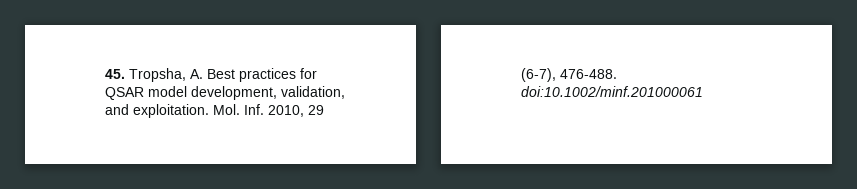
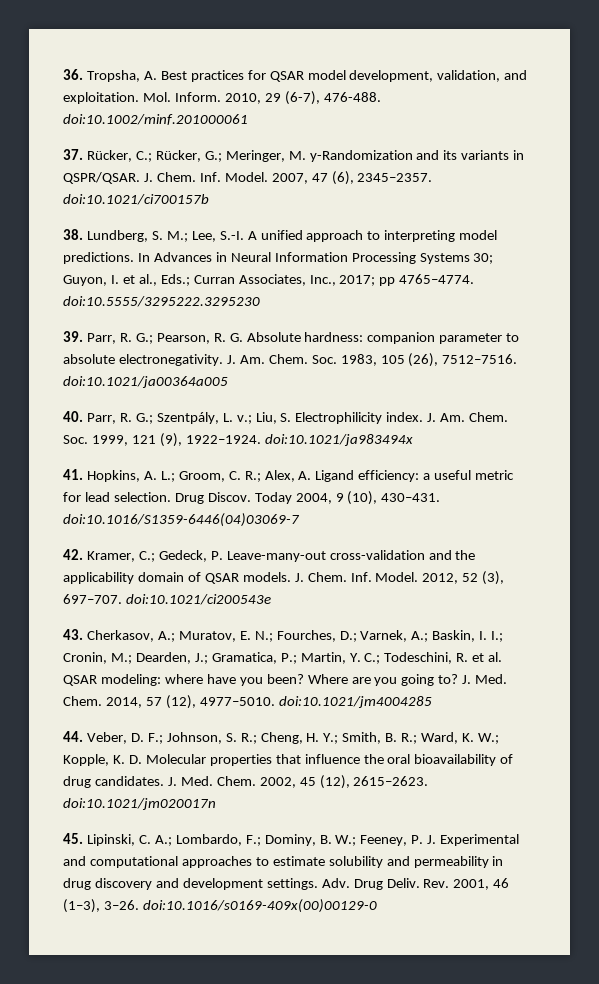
- 45. Tropsha, A. Best practices for QSAR model development, validation, and exploitation.
+ 36. Tropsha, A. Best practices for QSAR model development, validation, and exploitation.
- Mol. Inf. 2010, 29 (6-7), 476-488. doi:10.1002/minf.201000061
+ Mol. Inform. 2010, 29 (6-7), 476-488. doi:10.1002/minf.201000061
+ 37. Rücker, C.; Rücker, G.; Meringer, M. y-Randomization and its variants in QSPR/QSAR. J. Chem. Inf. Model. 2007, 47 (6), 2345–2357. doi:10.1021/ci700157b
+ 38. Lundberg, S. M.; Lee, S.-I. A unified approach to interpreting model predictions. In Advances in Neural Information Processing Systems 30; Guyon, I. et al., Eds.; Curran Associates, Inc., 2017; pp 4765–4774. doi:10.5555/3295222.3295230
+ 39. Parr, R. G.; Pearson, R. G. Absolute hardness: companion parameter to absolute electronegativity. J. Am. Chem. Soc. 1983, 105 (26), 7512–7516. doi:10.1021/ja00364a005
+ 40. Parr, R. G.; Szentpály, L. v.; Liu, S. Electrophilicity index. J. Am. Chem. Soc. 1999, 121 (9), 1922–1924. doi:10.1021/ja983494x
+ 41. Hopkins, A. L.; Groom, C. R.; Alex, A. Ligand efficiency: a useful metric for lead selection. Drug Discov. Today 2004, 9 (10), 430–431. doi:10.1016/S1359-6446(04)03069-7
+ 42. Kramer, C.; Gedeck, P. Leave-many-out cross-validation and the applicability domain of QSAR models. J. Chem. Inf. Model. 2012, 52 (3), 697–707. doi:10.1021/ci200543e
+ 43. Cherkasov, A.; Muratov, E. N.; Fourches, D.; Varnek, A.; Baskin, I. I.; Cronin, M.; Dearden, J.; Gramatica, P.; Martin, Y. C.; Todeschini, R. et al. QSAR modeling: where have you been? Where are you going to? J. Med. Chem. 2014, 57 (12), 4977–5010. doi:10.1021/jm4004285
+ 44. Veber, D. F.; Johnson, S. R.; Cheng, H. Y.; Smith, B. R.; Ward, K. W.; Kopple, K. D. Molecular properties that influence the oral bioavailability of drug candidates. J. Med. Chem. 2002, 45 (12), 2615–2623. doi:10.1021/jm020017n
+ 45. Lipinski, C. A.; Lombardo, F.; Dominy, B. W.; Feeney, P. J. Experimental and computational approaches to estimate solubility and permeability in drug discovery and development settings. Adv. Drug Deliv. Rev. 2001, 46 (1–3), 3–26. doi:10.1016/s0169-409x(00)00129-0

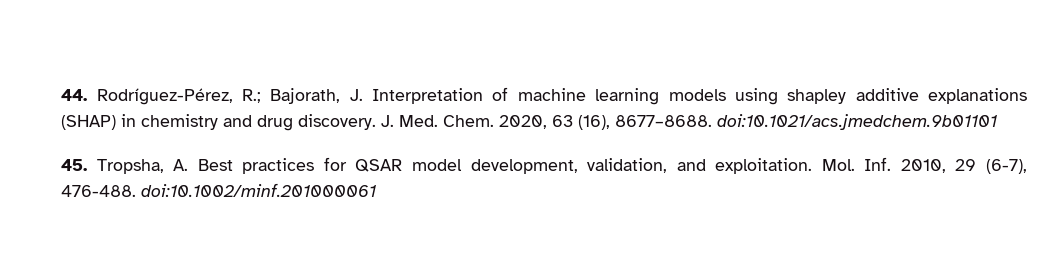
- 36. Tropsha, A. Best practices for QSAR model development, validation, and exploitation.
+ 44. Rodríguez-Pérez, R.; Bajorath, J. Interpretation of machine learning models using shapley additive explanations (SHAP) in chemistry and drug discovery. J. Med. Chem. 2020, 63 (16), 8677–8688. doi:10.1021/acs.jmedchem.9b01101
+ 45. Tropsha, A. Best practices for QSAR model development, validation, and exploitation.
- Mol. Inform. 2010, 29 (6-7), 476-488. doi:10.1002/minf.201000061
+ Mol. Inf. 2010, 29 (6-7), 476-488. doi:10.1002/minf.201000061
- 37. Rücker, C.; Rücker, G.; Meringer, M. y-Randomization and its variants in QSPR/QSAR. J. Chem. Inf. Model. 2007, 47 (6), 2345–2357. doi:10.1021/ci700157b
- 38. Lundberg, S. M.; Lee, S.-I. A unified approach to interpreting model predictions. In Advances in Neural Information Processing Systems 30; Guyon, I. et al., Eds.; Curran Associates, Inc., 2017; pp 4765–4774. doi:10.5555/3295222.3295230
- 39. Parr, R. G.; Pearson, R. G. Absolute hardness: companion parameter to absolute electronegativity. J. Am. Chem. Soc. 1983, 105 (26), 7512–7516. doi:10.1021/ja00364a005
- 40. Parr, R. G.; Szentpály, L. v.; Liu, S. Electrophilicity index. J. Am. Chem. Soc. 1999, 121 (9), 1922–1924. doi:10.1021/ja983494x
- 41. Hopkins, A. L.; Groom, C. R.; Alex, A. Ligand efficiency: a useful metric for lead selection. Drug Discov. Today 2004, 9 (10), 430–431. doi:10.1016/S1359-6446(04)03069-7
- 42. Kramer, C.; Gedeck, P. Leave-many-out cross-validation and the applicability domain of QSAR models. J. Chem. Inf. Model. 2012, 52 (3), 697–707. doi:10.1021/ci200543e
- 43. Cherkasov, A.; Muratov, E. N.; Fourches, D.; Varnek, A.; Baskin, I. I.; Cronin, M.; Dearden, J.; Gramatica, P.; Martin, Y. C.; Todeschini, R. et al. QSAR modeling: where have you been? Where are you going to? J. Med. Chem. 2014, 57 (12), 4977–5010. doi:10.1021/jm4004285
- 44. Veber, D. F.; Johnson, S. R.; Cheng, H. Y.; Smith, B. R.; Ward, K. W.; Kopple, K. D. Molecular properties that influence the oral bioavailability of drug candidates. J. Med. Chem. 2002, 45 (12), 2615–2623. doi:10.1021/jm020017n
- 45. Lipinski, C. A.; Lombardo, F.; Dominy, B. W.; Feeney, P. J. Experimental and computational approaches to estimate solubility and permeability in drug discovery and development settings. Adv. Drug Deliv. Rev. 2001, 46 (1–3), 3–26. doi:10.1016/s0169-409x(00)00129-0

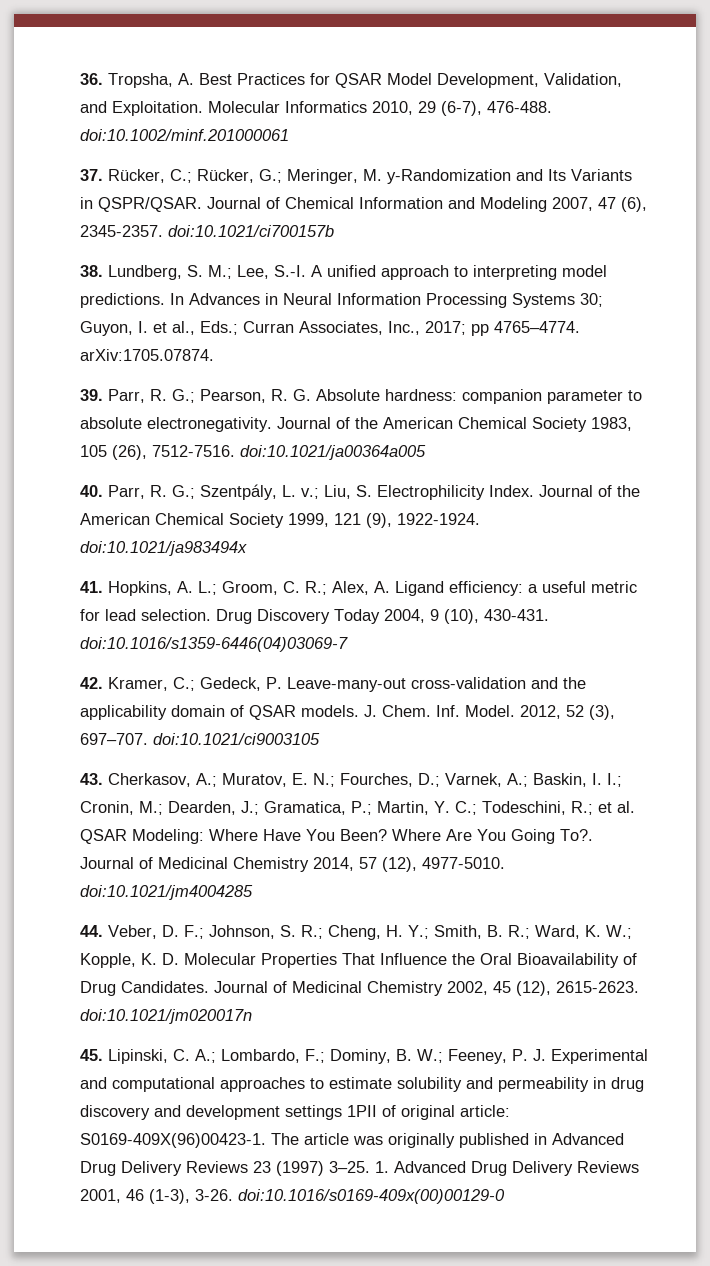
- 44. Rodríguez-Pérez, R.; Bajorath, J. Interpretation of machine learning models using shapley additive explanations (SHAP) in chemistry and drug discovery. J. Med. Chem. 2020, 63 (16), 8677–8688. doi:10.1021/acs.jmedchem.9b01101
- 45. Tropsha, A. Best practices for QSAR model development, validation, and exploitation. Mol. Inf. 2010, 29 (6-7), 476-488. doi:10.1002/minf.201000061
+ 36. Tropsha, A. Best Practices for QSAR Model Development, Validation, and Exploitation. Molecular Informatics 2010, 29 (6-7), 476-488. doi:10.1002/minf.201000061
+ 37. Rücker, C.; Rücker, G.; Meringer, M. y-Randomization and Its Variants in QSPR/QSAR. Journal of Chemical Information and Modeling 2007, 47 (6), 2345-2357. doi:10.1021/ci700157b
+ 38. Lundberg, S. M.; Lee, S.-I. A unified approach to interpreting model predictions. In Advances in Neural Information Processing Systems 30; Guyon, I. et al., Eds.; Curran Associates, Inc., 2017; pp 4765–4774. arXiv:1705.07874.
+ 39. Parr, R. G.; Pearson, R. G. Absolute hardness: companion parameter to absolute electronegativity. Journal of the American Chemical Society 1983, 105 (26), 7512-7516. doi:10.1021/ja00364a005
+ 40. Parr, R. G.; Szentpály, L. v.; Liu, S. Electrophilicity Index. Journal of the American Chemical Society 1999, 121 (9), 1922-1924. doi:10.1021/ja983494x
+ 41. Hopkins, A. L.; Groom, C. R.; Alex, A. Ligand efficiency: a useful metric for lead selection. Drug Discovery Today 2004, 9 (10), 430-431. doi:10.1016/s1359-6446(04)03069-7
+ 42. Kramer, C.; Gedeck, P. Leave-many-out cross-validation and the applicability domain of QSAR models. J. Chem. Inf. Model. 2012, 52 (3), 697–707. doi:10.1021/ci9003105
+ 43. Cherkasov, A.; Muratov, E. N.; Fourches, D.; Varnek, A.; Baskin, I. I.; Cronin, M.; Dearden, J.; Gramatica, P.; Martin, Y. C.; Todeschini, R.; et al. QSAR Modeling: Where Have You Been? Where Are You Going To?. Journal of Medicinal Chemistry 2014, 57 (12), 4977-5010. doi:10.1021/jm4004285
+ 44. Veber, D. F.; Johnson, S. R.; Cheng, H. Y.; Smith, B. R.; Ward, K. W.; Kopple, K. D. Molecular Properties That Influence the Oral Bioavailability of Drug Candidates. Journal of Medicinal Chemistry 2002, 45 (12), 2615-2623. doi:10.1021/jm020017n
+ 45. Lipinski, C. A.; Lombardo, F.; Dominy, B. W.; Feeney, P. J. Experimental and computational approaches to estimate solubility and permeability in drug discovery and development settings 1PII of original article: S0169-409X(96)00423-1. The article was originally published in Advanced Drug Delivery Reviews 23 (1997) 3–25. 1. Advanced Drug Delivery Reviews 2001, 46 (1-3), 3-26. doi:10.1016/s0169-409x(00)00129-0

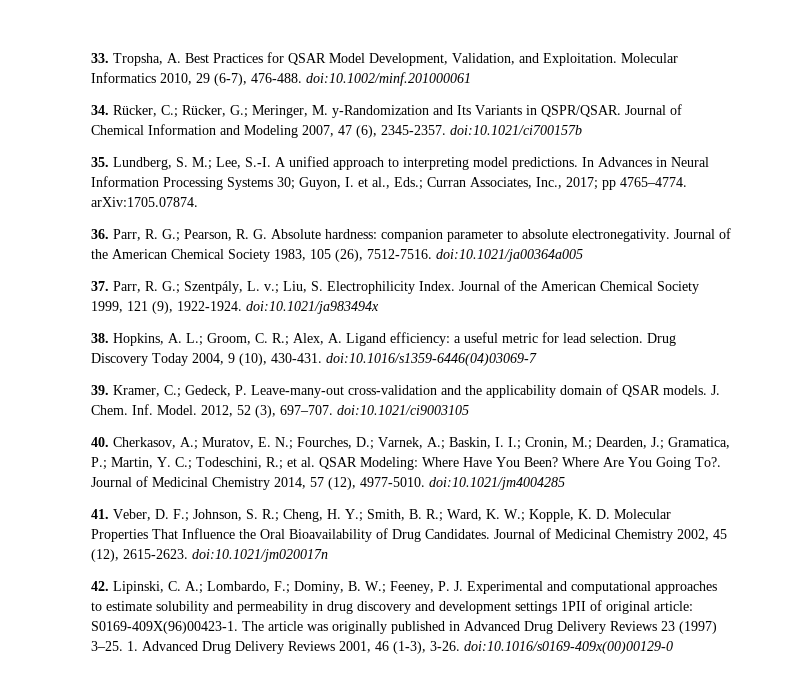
- 36. Tropsha, A. Best Practices for QSAR Model Development, Validation, and Exploitation.
+ 33. Tropsha, A. Best Practices for QSAR Model Development, Validation, and Exploitation.
- 37. Rücker, C.; Rücker, G.; Meringer, M. y-Randomization and Its Variants in QSPR/QSAR.
+ 34. Rücker, C.; Rücker, G.; Meringer, M. y-Randomization and Its Variants in QSPR/QSAR.
- 38. Lundberg, S. M.; Lee, S.-I. A unified approach to interpreting model predictions.
+ 35. Lundberg, S. M.; Lee, S.-I. A unified approach to interpreting model predictions.
- 39. Parr, R. G.; Pearson, R. G. Absolute hardness: companion parameter to absolute electronegativity.
+ 36. Parr, R. G.; Pearson, R. G. Absolute hardness: companion parameter to absolute electronegativity.
- 40. Parr, R. G.; Szentpály, L. v.; Liu, S. Electrophilicity Index.
+ 37. Parr, R. G.; Szentpály, L. v.; Liu, S. Electrophilicity Index.
- 41. Hopkins, A. L.; Groom, C. R.; Alex, A. Ligand efficiency: a useful metric for lead selection.
+ 38. Hopkins, A. L.; Groom, C. R.; Alex, A. Ligand efficiency: a useful metric for lead selection.
- 42. Kramer, C.; Gedeck, P. Leave-many-out cross-validation and the applicability domain of QSAR models.
+ 39. Kramer, C.; Gedeck, P. Leave-many-out cross-validation and the applicability domain of QSAR models.
- 43. Cherkasov, A.; Muratov, E. N.; Fourches, D.; Varnek, A.; Baskin, I. I.; Cronin, M.; Dearden, J.; Gramatica, P.; Martin, Y. C.; Todeschini, R.; et al. QSAR Modeling: Where Have You Been?
+ 40. Cherkasov, A.; Muratov, E. N.; Fourches, D.; Varnek, A.; Baskin, I. I.; Cronin, M.; Dearden, J.; Gramatica, P.; Martin, Y. C.; Todeschini, R.; et al. QSAR Modeling: Where Have You Been?
- 44. Veber, D. F.; Johnson, S. R.; Cheng, H. Y.; Smith, B. R.; Ward, K. W.; Kopple, K. D. Molecular Properties That Influence the Oral Bioavailability of Drug Candidates.
+ 41. Veber, D. F.; Johnson, S. R.; Cheng, H. Y.; Smith, B. R.; Ward, K. W.; Kopple, K. D. Molecular Properties That Influence the Oral Bioavailability of Drug Candidates.
- 45. Lipinski, C. A.; Lombardo, F.; Dominy, B. W.; Feeney, P. J. Experimental and computational approaches to estimate solubility and permeability in drug discovery and development settings 1PII of original article: S0169-409X(96)00423-1.
+ 42. Lipinski, C. A.; Lombardo, F.; Dominy, B. W.; Feeney, P. J. Experimental and computational approaches to estimate solubility and permeability in drug discovery and development settings 1PII of original article: S0169-409X(96)00423-1.

